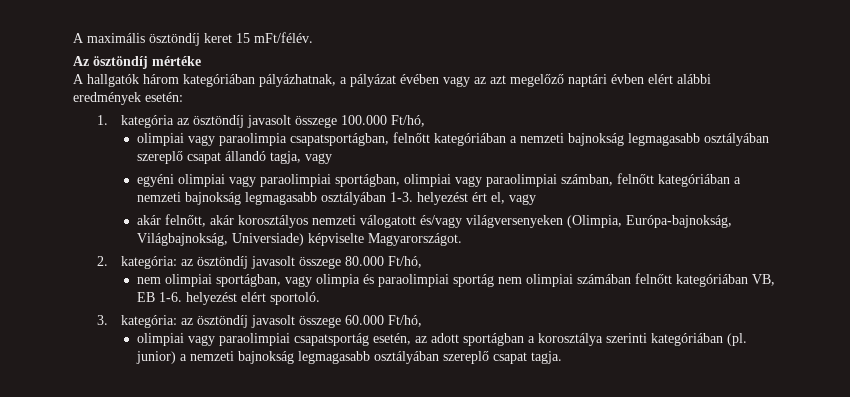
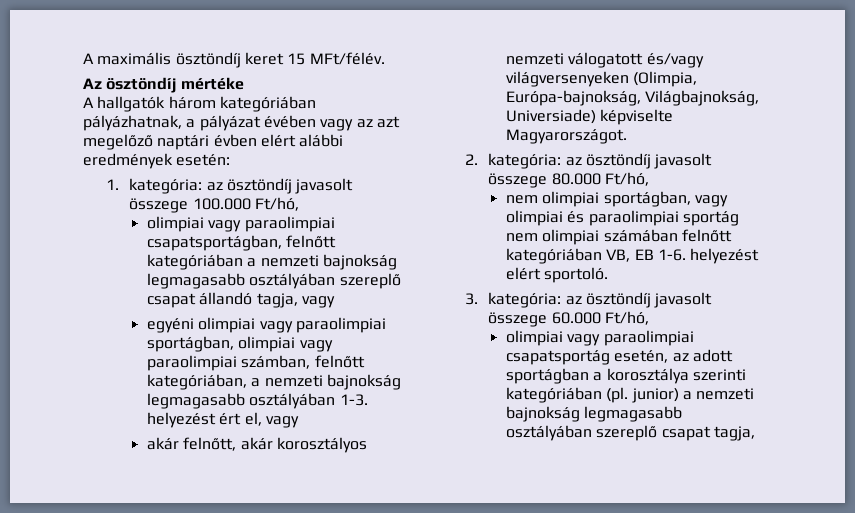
- A maximális ösztöndíj keret 15 mFt/félév.
+ A maximális ösztöndíj keret 15 MFt/félév.
- 1. kategória az ösztöndíj javasolt összege 100.000 Ft/hó,
+ 1. kategória: az ösztöndíj javasolt összege 100.000 Ft/hó,
- olimpiai vagy paraolimpia csapatsportágban, felnőtt kategóriában a nemzeti bajnokság legmagasabb osztályában szereplő csapat állandó tagja, vagy
+ olimpiai vagy paraolimpiai csapatsportágban, felnőtt kategóriában a nemzeti bajnokság legmagasabb osztályában szereplő csapat állandó tagja, vagy
- egyéni olimpiai vagy paraolimpiai sportágban, olimpiai vagy paraolimpiai számban, felnőtt kategóriában a nemzeti bajnokság legmagasabb osztályában 1-3. helyezést ért el, vagy
+ egyéni olimpiai vagy paraolimpiai sportágban, olimpiai vagy paraolimpiai számban, felnőtt kategóriában, a nemzeti bajnokság legmagasabb osztályában 1-3. helyezést ért el, vagy
- nem olimpiai sportágban, vagy olimpia és paraolimpiai sportág nem olimpiai számában felnőtt kategóriában VB, EB 1-6. helyezést elért sportoló.
+ nem olimpiai sportágban, vagy olimpiai és paraolimpiai sportág nem olimpiai számában felnőtt kategóriában VB, EB 1-6. helyezést elért sportoló.
- olimpiai vagy paraolimpiai csapatsportág esetén, az adott sportágban a korosztálya szerinti kategóriában (pl. junior) a nemzeti bajnokság legmagasabb osztályában szereplő csapat tagja.
+ olimpiai vagy paraolimpiai csapatsportág esetén, az adott sportágban a korosztálya szerinti kategóriában (pl. junior) a nemzeti bajnokság legmagasabb osztályában szereplő csapat tagja,

